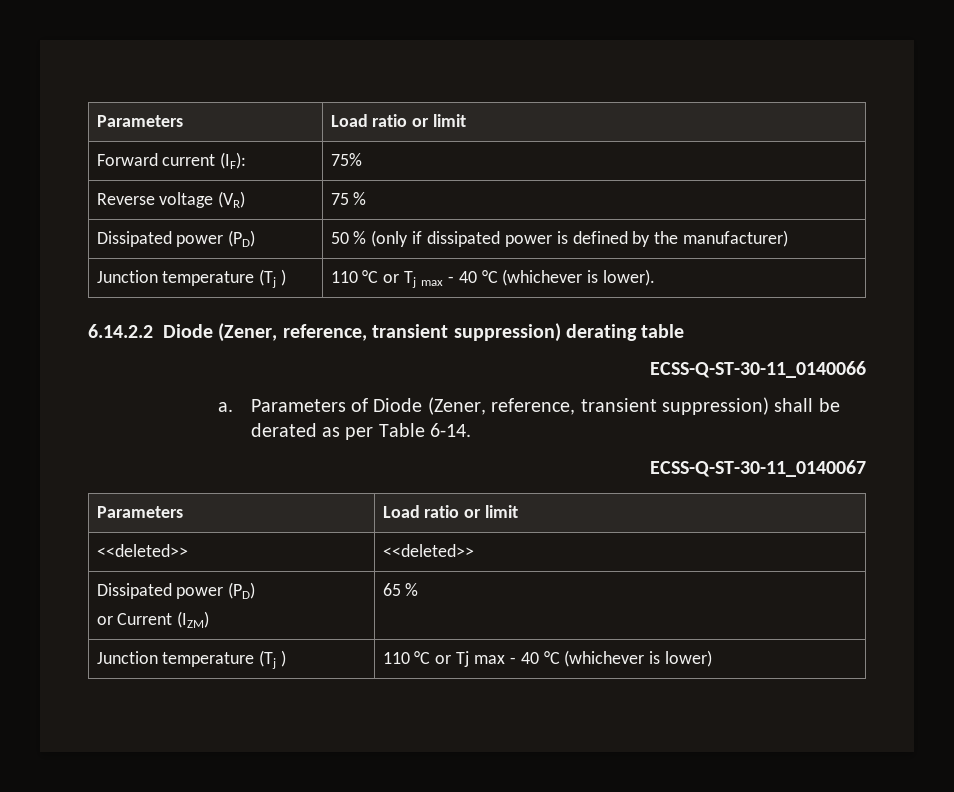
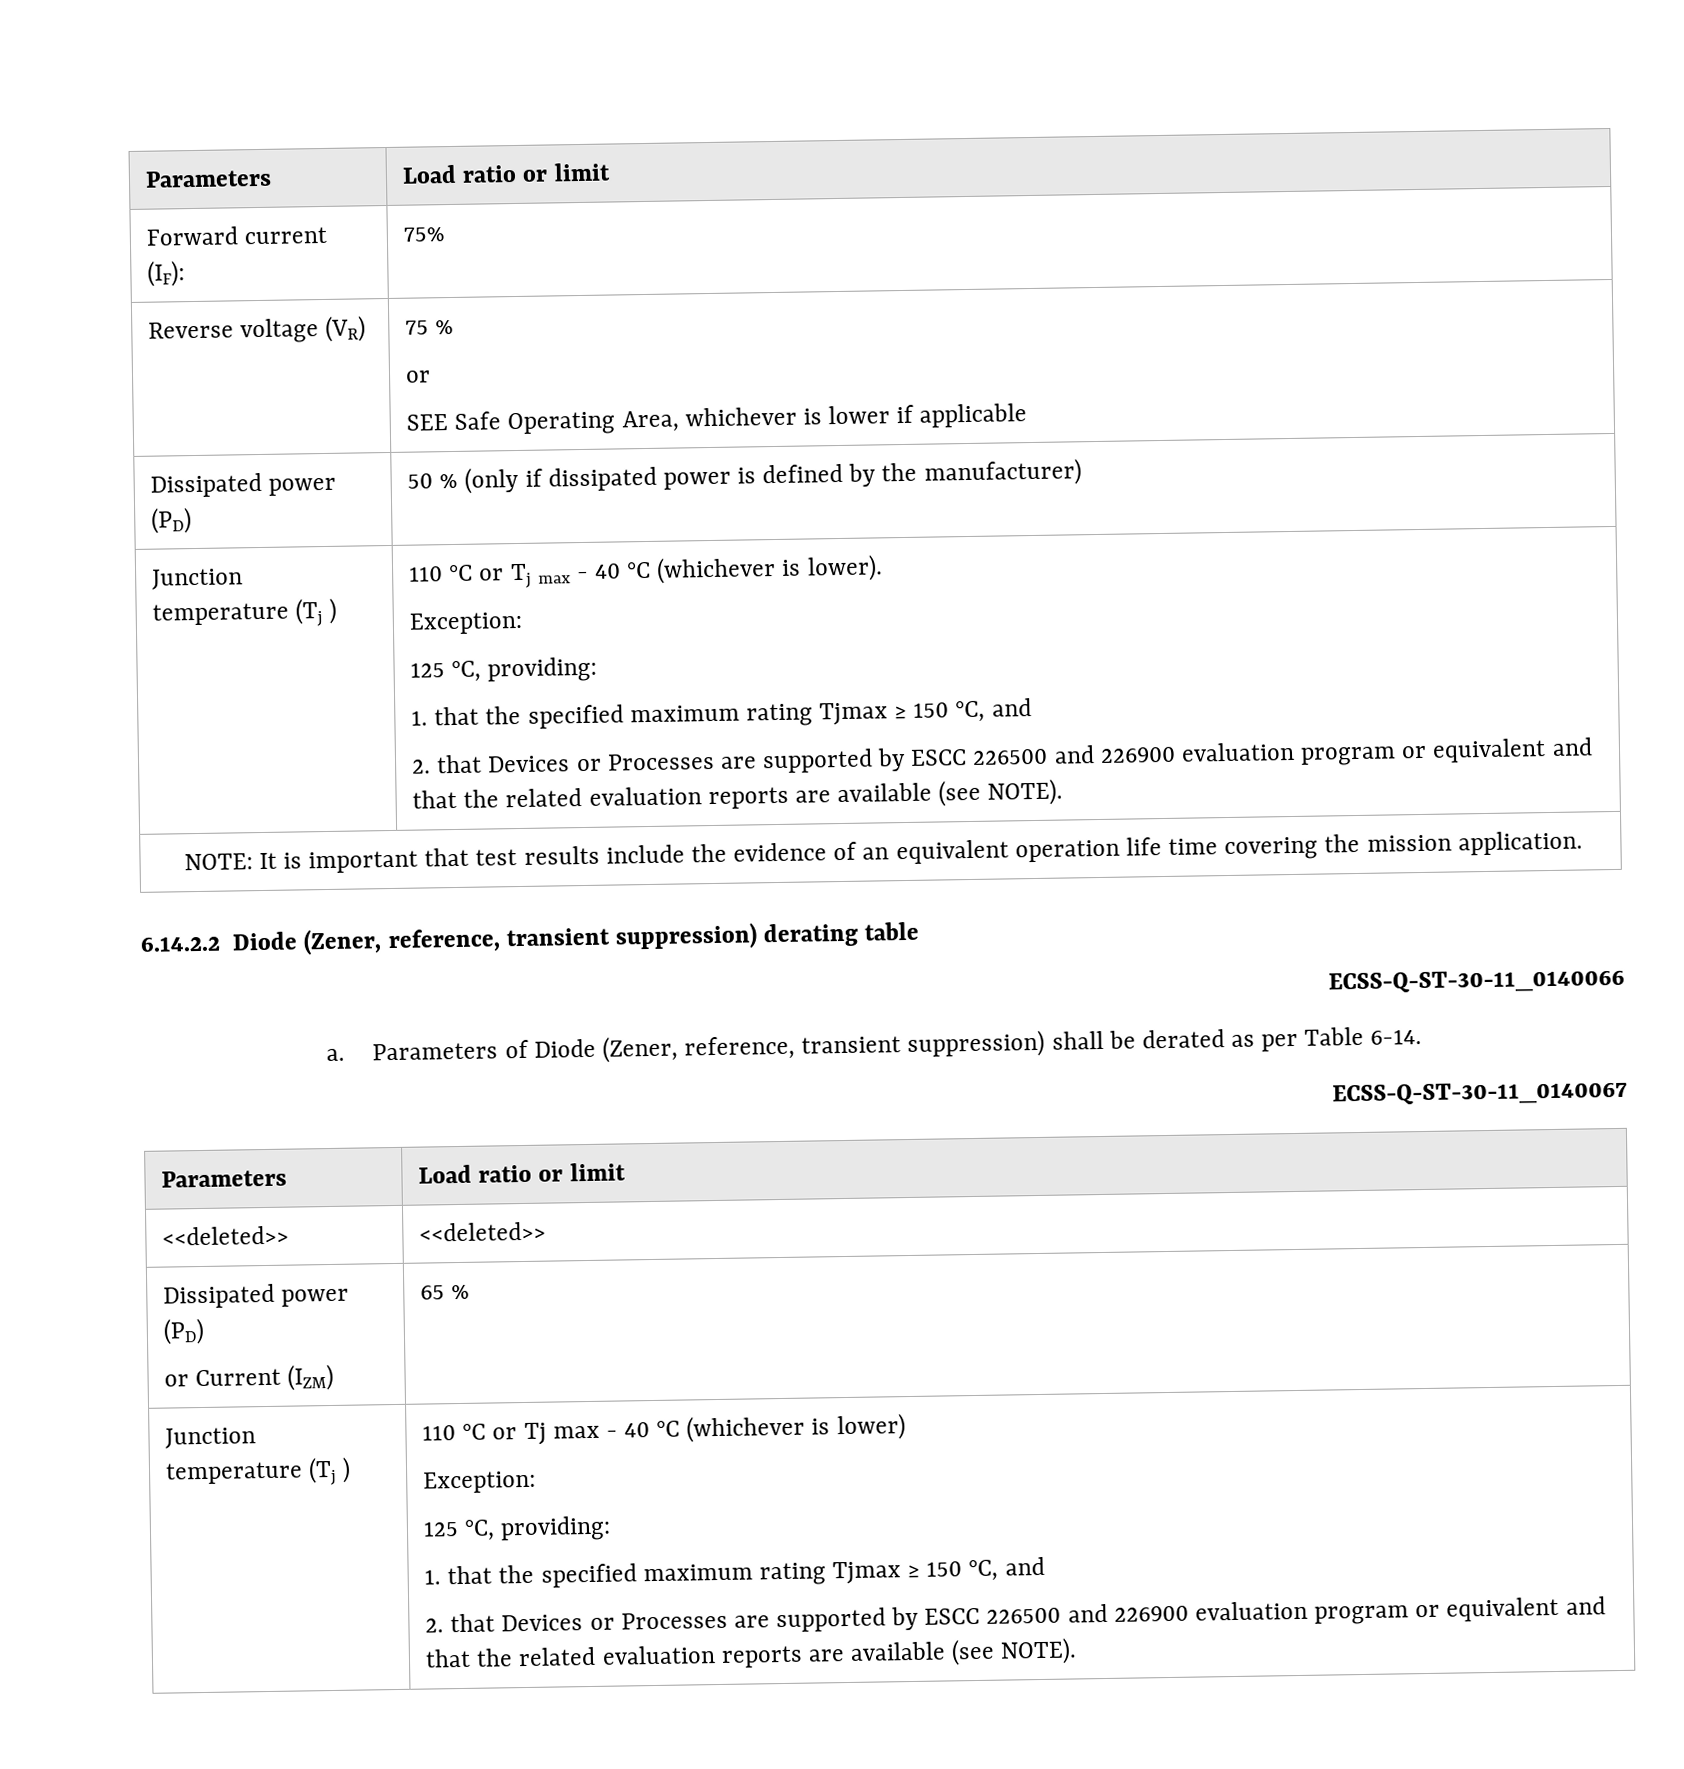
  Reverse voltage (VR) | 75 %
+ or
+ SEE Safe Operating Area, whichever is lower if applicable
  110 °C or Tj max - 40 °C (whichever is lower).
+ Exception:
+ 125 °C, providing:
+ 1. that the specified maximum rating Tjmax ≥ 150 °C, and
+ 2. that Devices or Processes are supported by ESCC 226500 and 226900 evaluation program or equivalent and that the related evaluation reports are available (see NOTE).
+ NOTE: It is important that test results include the evidence of an equivalent operation life time covering the mission application.
  110 °C or Tj max - 40 °C (whichever is lower)
+ Exception:
+ 125 °C, providing:
+ 1. that the specified maximum rating Tjmax ≥ 150 °C, and
+ 2. that Devices or Processes are supported by ESCC 226500 and 226900 evaluation program or equivalent and that the related evaluation reports are available (see NOTE).

